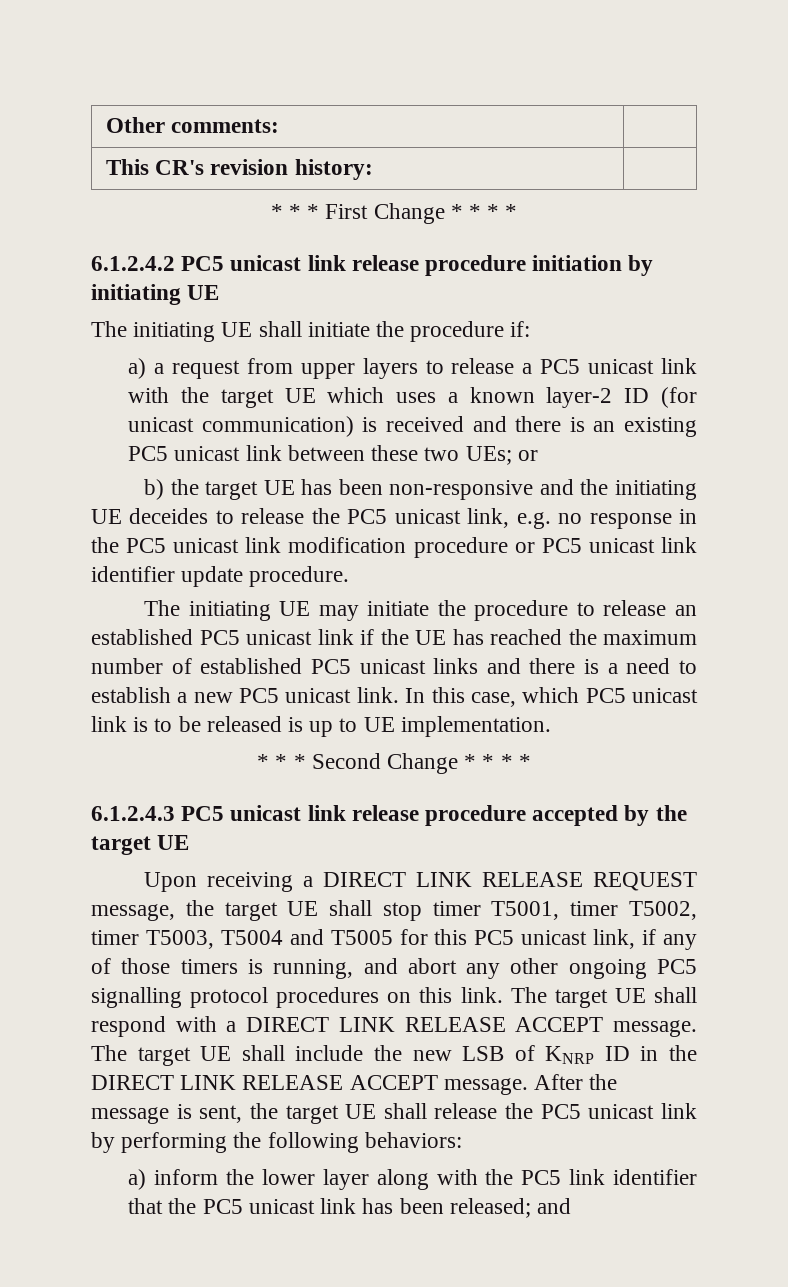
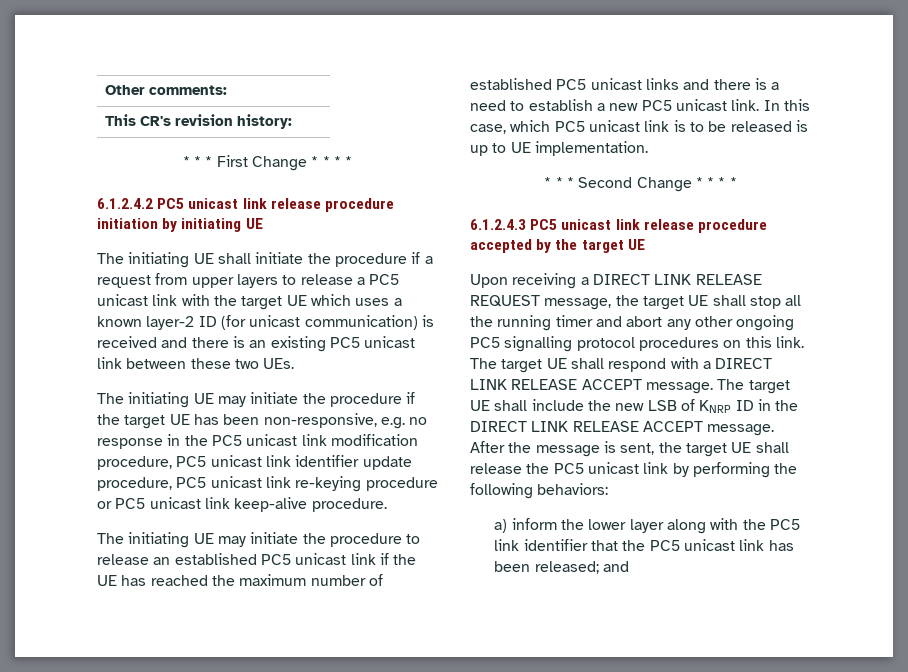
- The initiating UE shall initiate the procedure if:
- a) a request from upper layers to release a PC5 unicast link with the target UE which uses a known layer-2 ID (for unicast communication) is received and there is an existing PC5 unicast link between these two UEs; or
- b) the target UE has been non-responsive and the initiating UE deceides to release the PC5 unicast link, e.g. no response in the PC5 unicast link modification procedure or PC5 unicast link identifier update procedure.
+ The initiating UE shall initiate the procedure if a request from upper layers to release a PC5 unicast link with the target UE which uses a known layer-2 ID (for unicast communication) is received and there is an existing PC5 unicast link between these two UEs.
+ The initiating UE may initiate the procedure if the target UE has been non-responsive, e.g. no response in the PC5 unicast link modification procedure, PC5 unicast link identifier update procedure, PC5 unicast link re-keying procedure or PC5 unicast link keep-alive procedure.
- Upon receiving a DIRECT LINK RELEASE REQUEST message, the target UE shall stop timer T5001, timer T5002, timer T5003, T5004 and T5005 for this PC5 unicast link, if any of those timers is running, and abort any other ongoing PC5 signalling protocol procedures on this link.
+ Upon receiving a DIRECT LINK RELEASE REQUEST message, the target UE shall stop all the running timer and abort any other ongoing PC5 signalling protocol procedures on this link.

